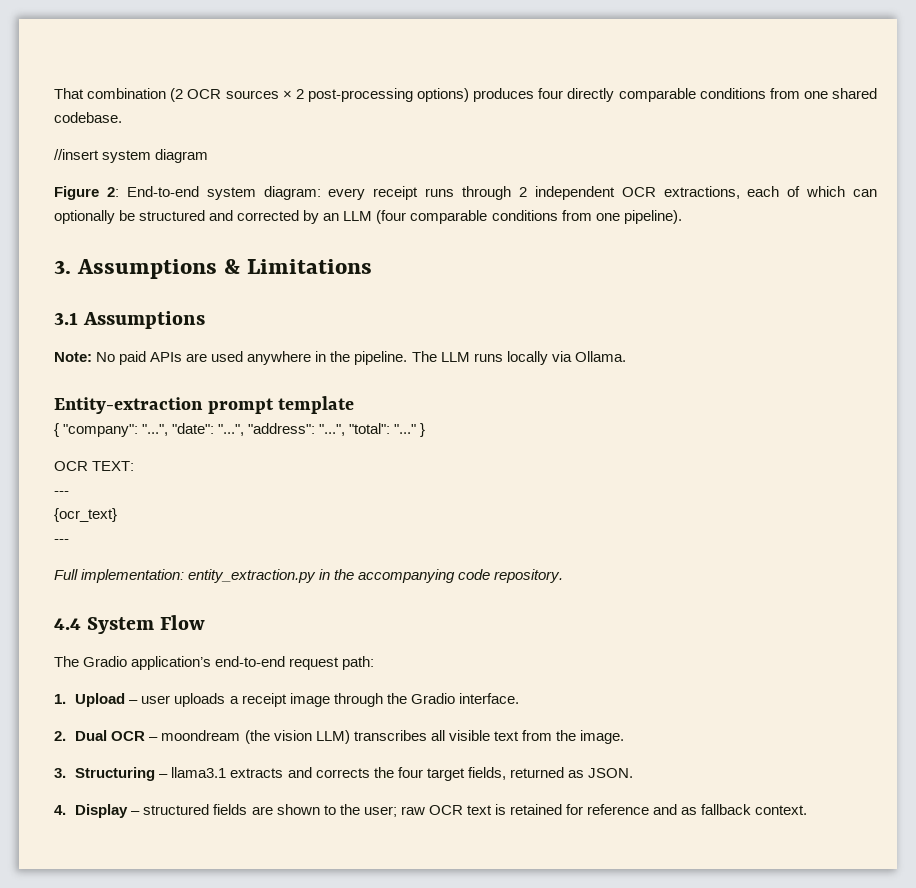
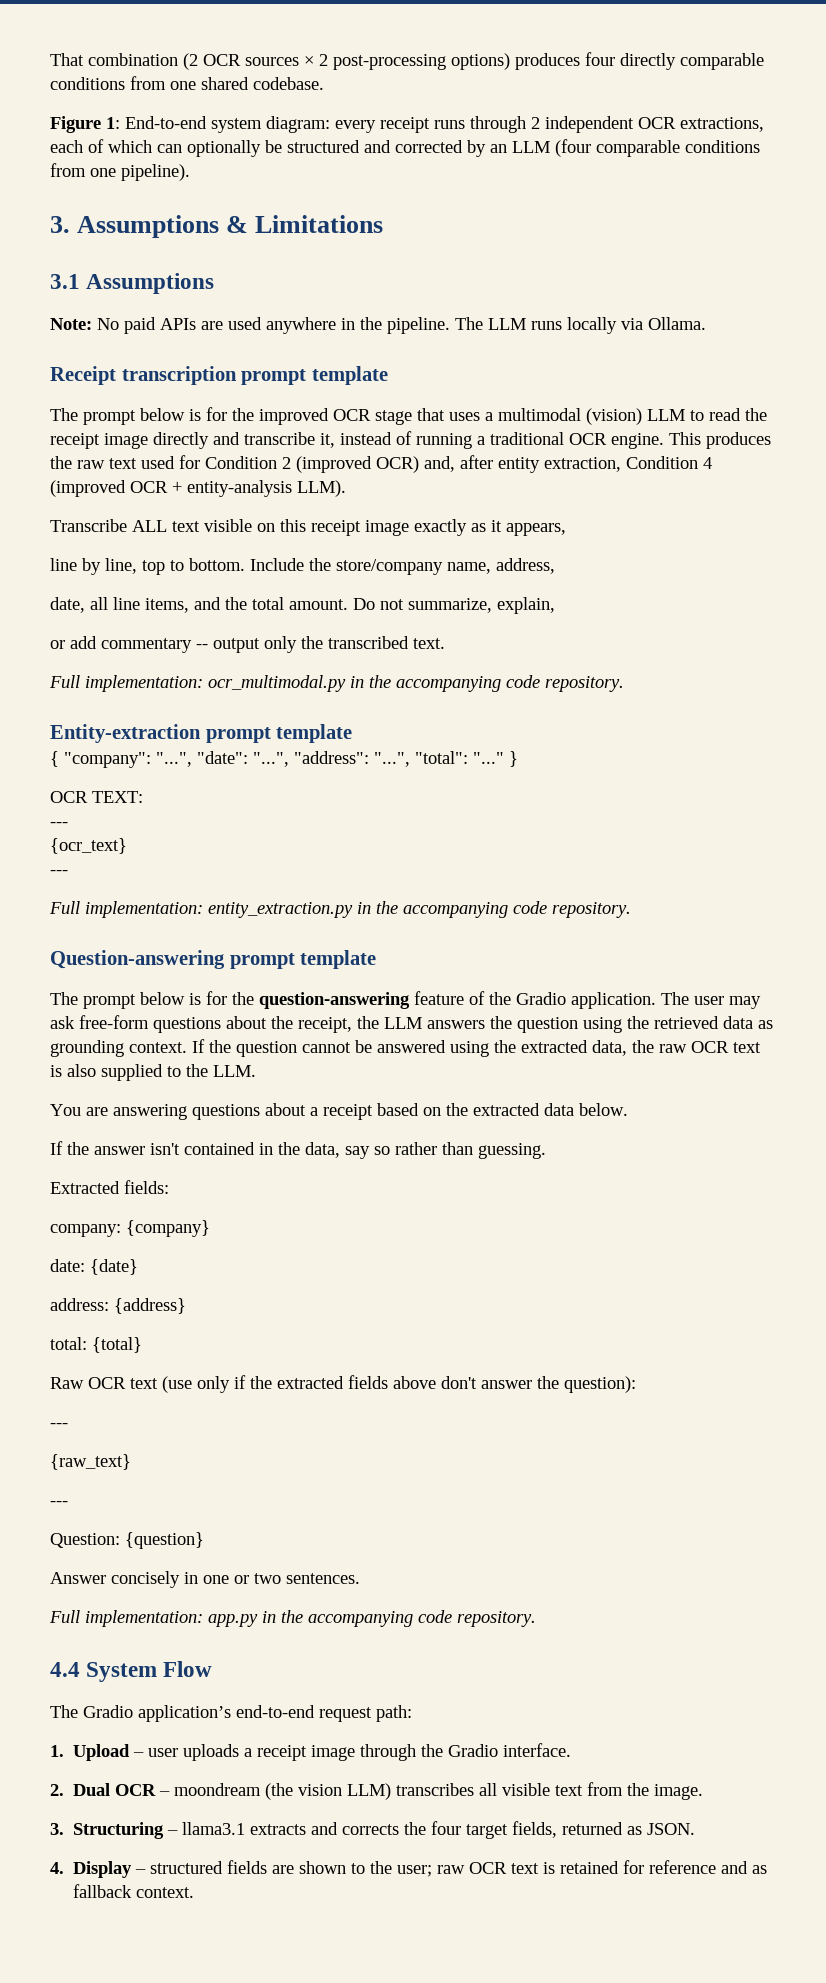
- //insert system diagram
- Figure 2: End-to-end system diagram: every receipt runs through 2 independent OCR extractions, each of which can optionally be structured and corrected by an LLM (four comparable conditions from one pipeline).
+ Figure 1: End-to-end system diagram: every receipt runs through 2 independent OCR extractions, each of which can optionally be structured and corrected by an LLM (four comparable conditions from one pipeline).
+ Receipt transcription prompt template
+ The prompt below is for the improved OCR stage that uses a multimodal (vision) LLM to read the receipt image directly and transcribe it, instead of running a traditional OCR engine. This produces the raw text used for Condition 2 (improved OCR) and, after entity extraction, Condition 4 (improved OCR + entity-analysis LLM).
+ Transcribe ALL text visible on this receipt image exactly as it appears,
+ line by line, top to bottom. Include the store/company name, address,
+ date, all line items, and the total amount. Do not summarize, explain,
+ or add commentary -- output only the transcribed text.
+ Full implementation: ocr_multimodal.py in the accompanying code repository.
+ Question-answering prompt template
+ The prompt below is for the question-answering feature of the Gradio application. The user may ask free-form questions about the receipt, the LLM answers the question using the retrieved data as grounding context. If the question cannot be answered using the extracted data, the raw OCR text is also supplied to the LLM.
+ You are answering questions about a receipt based on the extracted data below.
+ If the answer isn't contained in the data, say so rather than guessing.
+ Extracted fields:
+ company: {company}
+ date: {date}
+ address: {address}
+ total: {total}
+ Raw OCR text (use only if the extracted fields above don't answer the question):
+ ---
+ {raw_text}
+ ---
+ Question: {question}
+ Answer concisely in one or two sentences.
+ Full implementation: app.py in the accompanying code repository.

